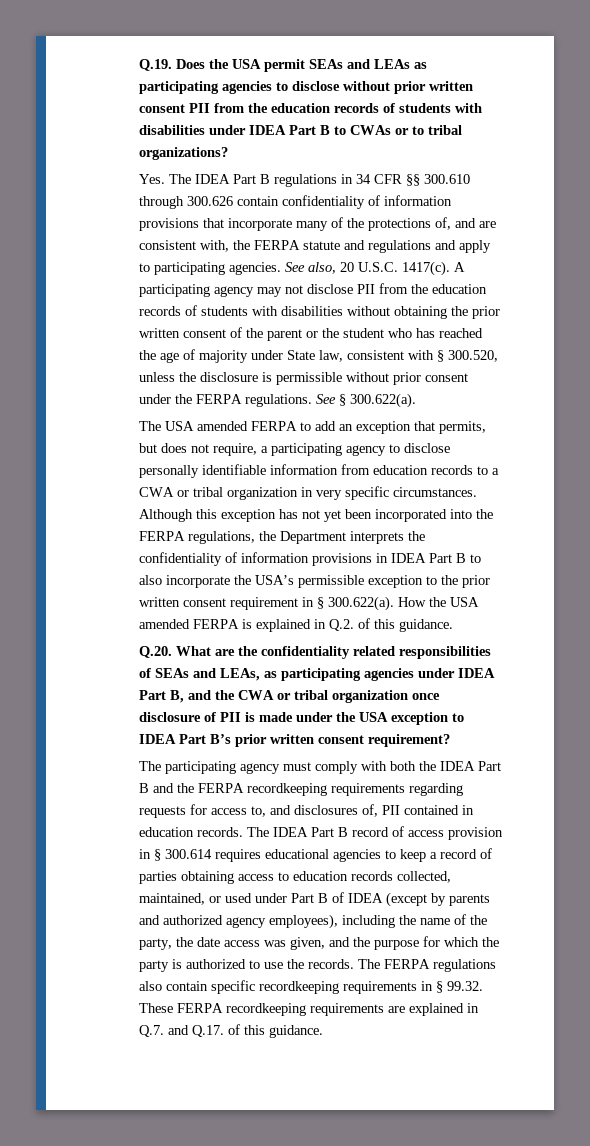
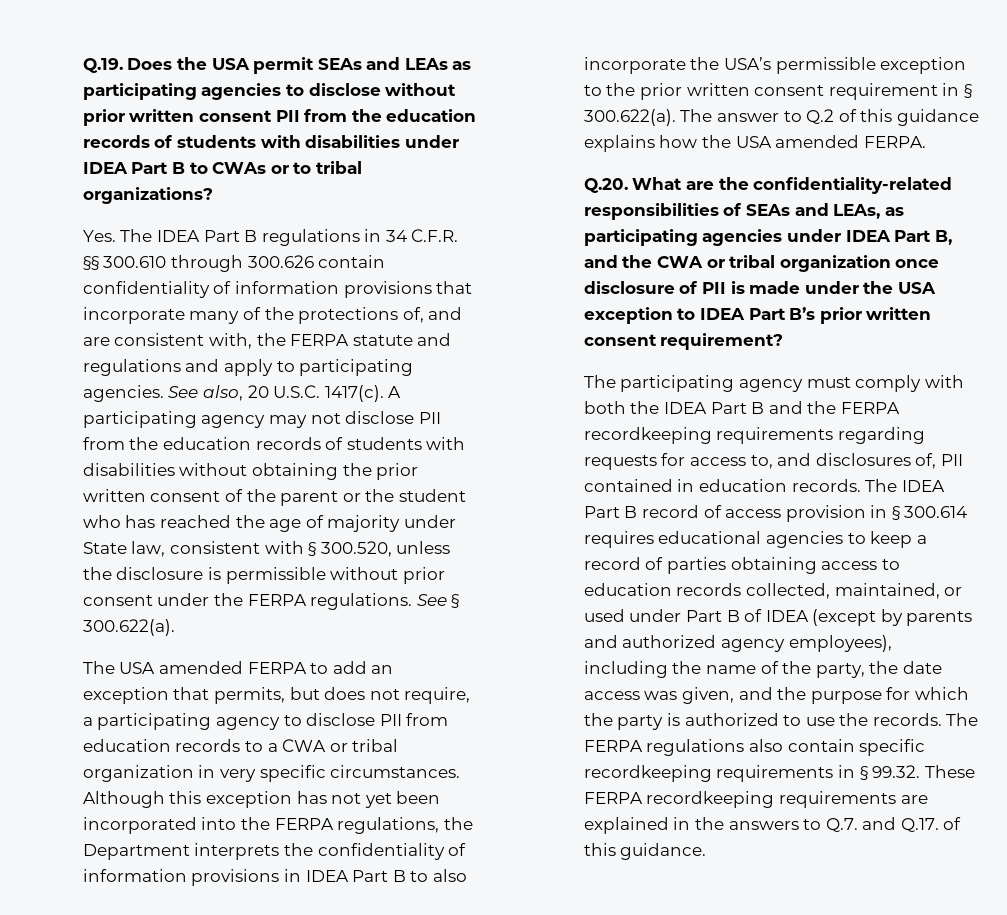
- Yes. The IDEA Part B regulations in 34 CFR §§ 300.610 through 300.626 contain confidentiality of information provisions that incorporate many of the protections of, and are consistent with, the FERPA statute and regulations and apply to participating agencies.
+ Yes. The IDEA Part B regulations in 34 C.F.R. §§ 300.610 through 300.626 contain confidentiality of information provisions that incorporate many of the protections of, and are consistent with, the FERPA statute and regulations and apply to participating agencies.
- The USA amended FERPA to add an exception that permits, but does not require, a participating agency to disclose personally identifiable information from education records to a CWA or tribal organization in very specific circumstances.
+ The USA amended FERPA to add an exception that permits, but does not require, a participating agency to disclose PII from education records to a CWA or tribal organization in very specific circumstances.
- Although this exception has not yet been incorporated into the FERPA regulations, the Department interprets the confidentiality of information provisions in IDEA Part B to also incorporate the USA’s permissible exception to the prior written consent requirement in § 300.622(a). How the USA amended FERPA is explained in Q.2. of this guidance.
+ Although this exception has not yet been incorporated into the FERPA regulations, the Department interprets the confidentiality of information provisions in IDEA Part B to also incorporate the USA’s permissible exception to the prior written consent requirement in § 300.622(a). The answer to Q.2 of this guidance explains how the USA amended FERPA.
- Q.20. What are the confidentiality related responsibilities of SEAs and LEAs, as participating agencies under IDEA Part B, and the CWA or tribal organization once disclosure of PII is made under the USA exception to IDEA Part B’s prior written consent requirement?
+ Q.20. What are the confidentiality-related responsibilities of SEAs and LEAs, as participating agencies under IDEA Part B, and the CWA or tribal organization once disclosure of PII is made under the USA exception to IDEA Part B’s prior written consent requirement?
- The FERPA regulations also contain specific recordkeeping requirements in § 99.32. These FERPA recordkeeping requirements are explained in Q.7. and Q.17. of this guidance.
+ The FERPA regulations also contain specific recordkeeping requirements in § 99.32. These FERPA recordkeeping requirements are explained in the answers to Q.7. and Q.17. of this guidance.

